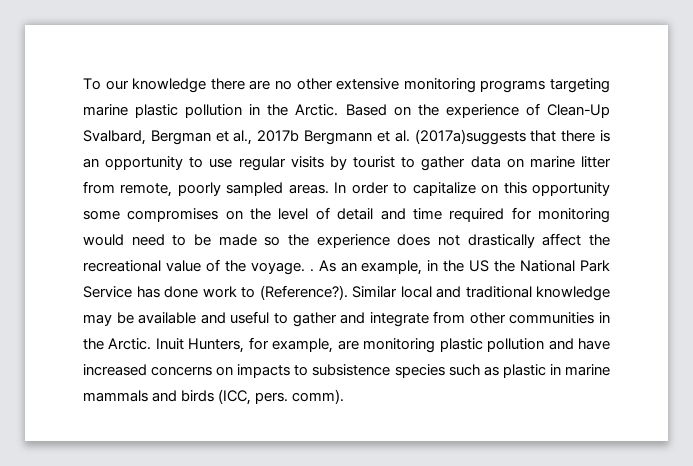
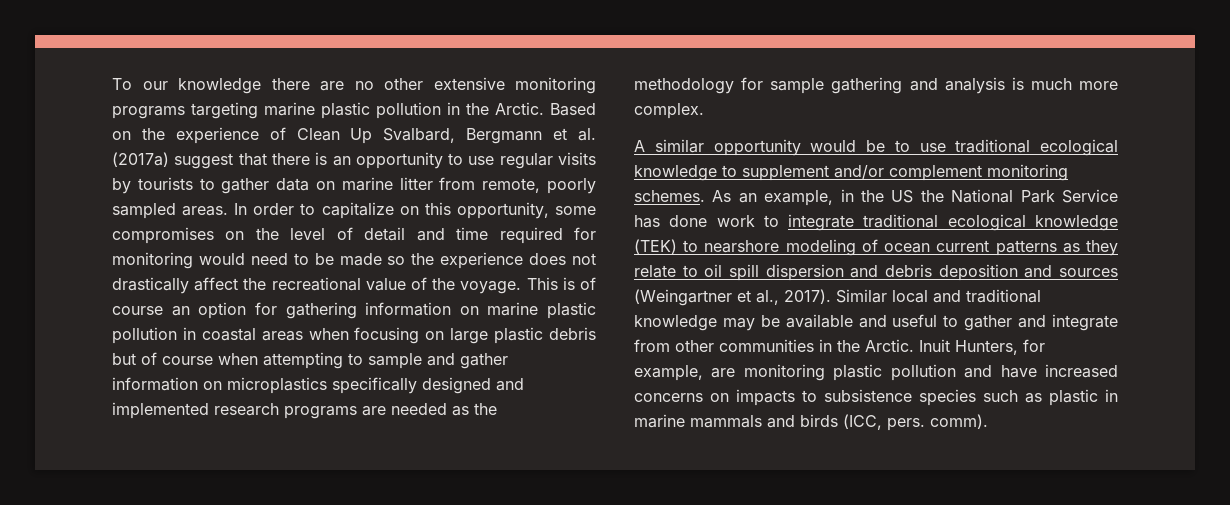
- Based on the experience of Clean-Up Svalbard, Bergman et al., 2017b Bergmann et al. (2017a)suggests that there is an opportunity to use regular visits by tourist to gather data on marine litter from remote, poorly sampled areas.
+ Based on the experience of Clean Up Svalbard, Bergmann et al. (2017a) suggest that there is an opportunity to use regular visits by tourists to gather data on marine litter from remote, poorly sampled areas.
- In order to capitalize on this opportunity some compromises on the level of detail and time required for monitoring would need to be made so the experience does not drastically affect the recreational value of the voyage. .
+ In order to capitalize on this opportunity, some compromises on the level of detail and time required for monitoring would need to be made so the experience does not drastically affect the recreational value of the voyage. This is of course an option for gathering information on marine plastic pollution in coastal areas when focusing on large plastic debris but of course when attempting to sample and gather information on microplastics specifically designed and implemented research programs are needed as the methodology for sample gathering and analysis is much more complex.
+ A similar opportunity would be to use traditional ecological knowledge to supplement and/or complement monitoring schemes.
- As an example, in the US the National Park Service has done work to (Reference?).
+ As an example, in the US the National Park Service has done work to integrate traditional ecological knowledge (TEK) to nearshore modeling of ocean current patterns as they relate to oil spill dispersion and debris deposition and sources (Weingartner et al., 2017).

